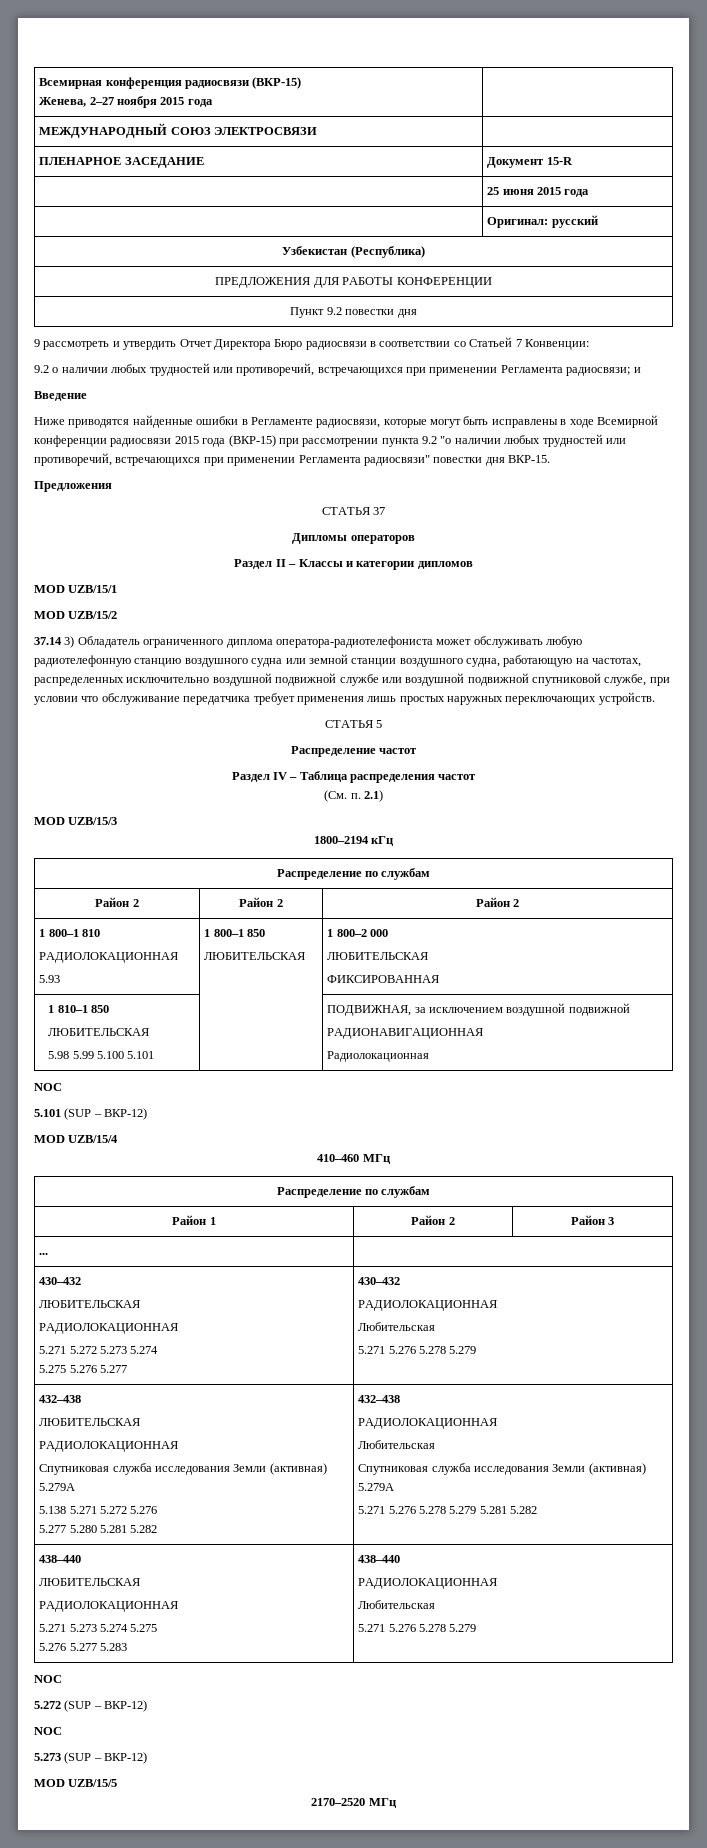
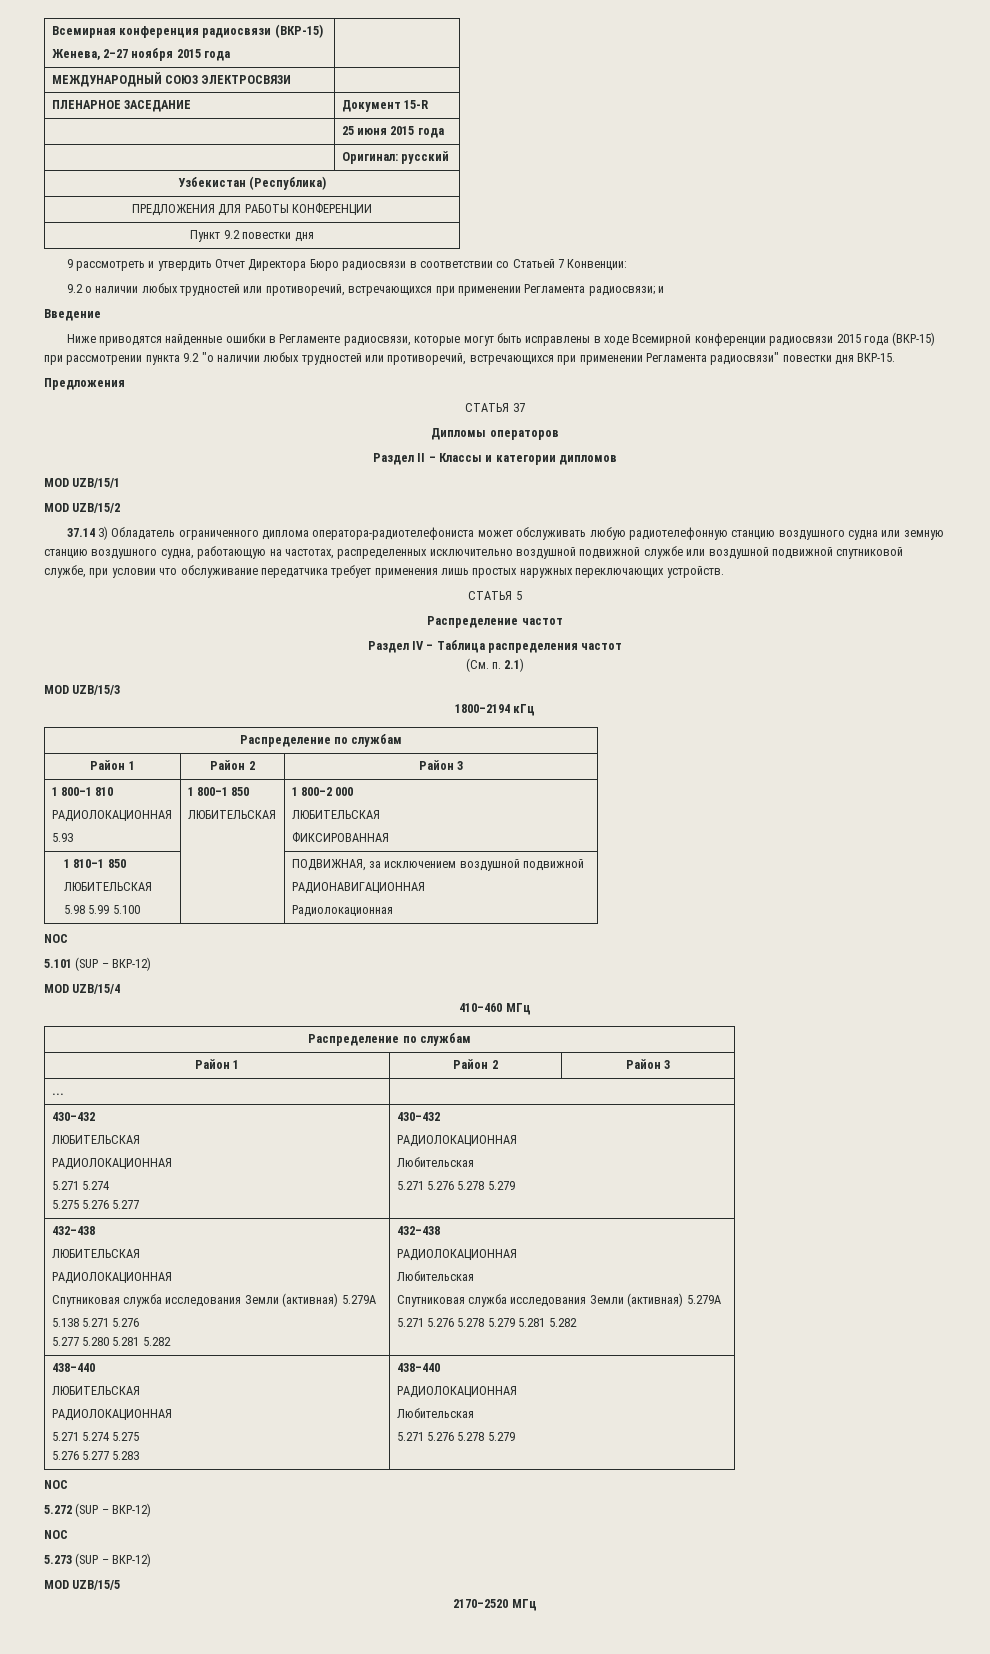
- 37.14 3) Обладатель ограниченного диплома оператора-радиотелефониста может обслуживать любую радиотелефонную станцию воздушного судна или земной станции воздушного судна, работающую на частотах, распределенных исключительно воздушной подвижной службе или воздушной подвижной спутниковой службе, при условии что обслуживание передатчика требует применения лишь простых наружных переключающих устройств.
+ 37.14 3) Обладатель ограниченного диплома оператора-радиотелефониста может обслуживать любую радиотелефонную станцию воздушного судна или земную станцию воздушного судна, работающую на частотах, распределенных исключительно воздушной подвижной службе или воздушной подвижной спутниковой службе, при условии что обслуживание передатчика требует применения лишь простых наружных переключающих устройств.
  1800–2194 кГц
  Распределение по службам
- Район 2 | Район 2 | Район 2
+ Район 1 | Район 2 | Район 3
  1 810–1 850
  ЛЮБИТЕЛЬСКАЯ
- 5.98 5.99 5.100 5.101 | | ПОДВИЖНАЯ, за исключением воздушной подвижной
+ 5.98 5.99 5.100 | | ПОДВИЖНАЯ, за исключением воздушной подвижной
  ... |
  430–432
  ЛЮБИТЕЛЬСКАЯ
  РАДИОЛОКАЦИОННАЯ
- 5.271 5.272 5.273 5.274
+ 5.271 5.274
  5.275 5.276 5.277 | 430–432
  РАДИОЛОКАЦИОННАЯ
  Любительская
  5.271 5.276 5.278 5.279
  432–438
  ЛЮБИТЕЛЬСКАЯ
  РАДИОЛОКАЦИОННАЯ
  Спутниковая служба исследования Земли (активная) 5.279А
- 5.138 5.271 5.272 5.276
+ 5.138 5.271 5.276
  5.277 5.280 5.281 5.282 | 432–438
  РАДИОЛОКАЦИОННАЯ
  Любительская
  Спутниковая служба исследования Земли (активная) 5.279А
  5.271 5.276 5.278 5.279 5.281 5.282
  438–440
  ЛЮБИТЕЛЬСКАЯ
  РАДИОЛОКАЦИОННАЯ
- 5.271 5.273 5.274 5.275
+ 5.271 5.274 5.275

